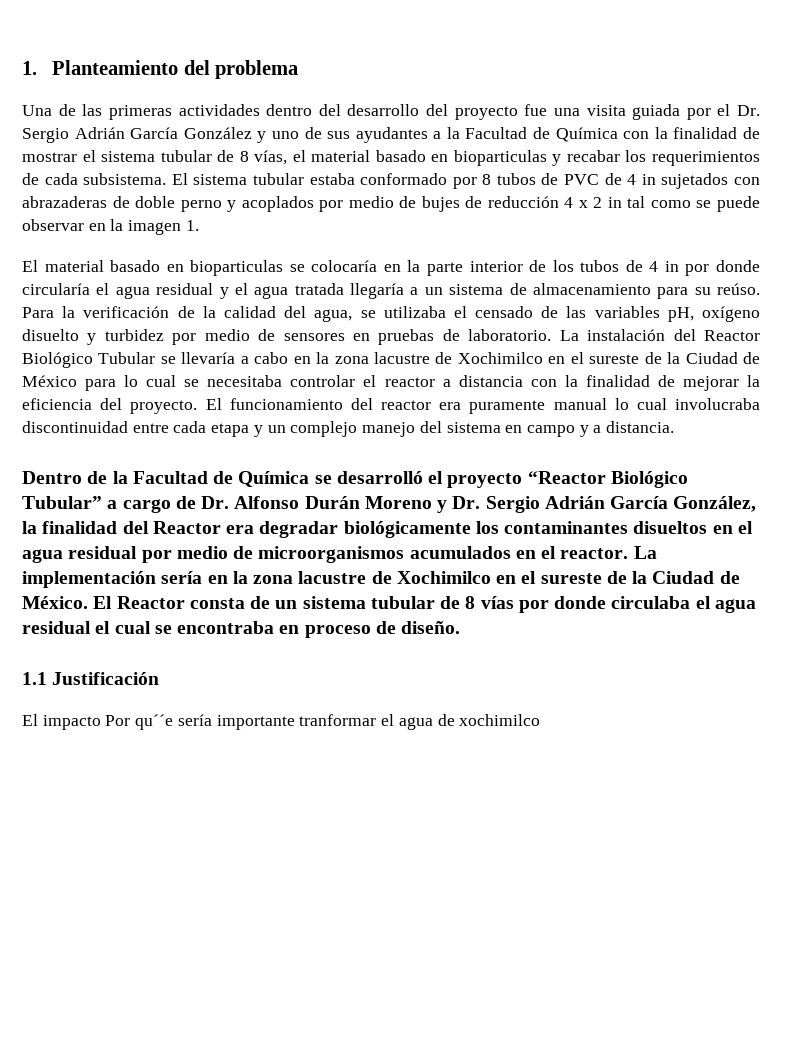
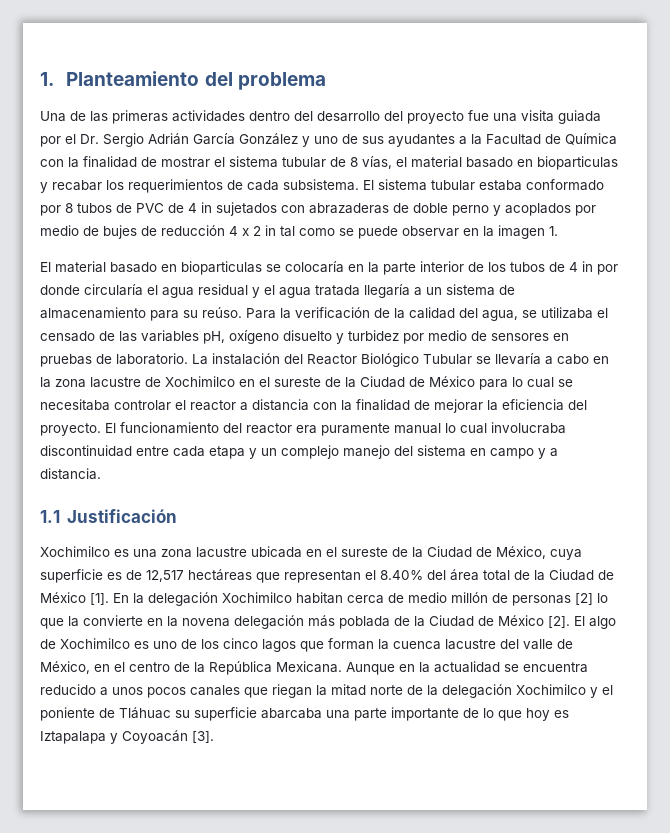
- Dentro de la Facultad de Química se desarrolló el proyecto “Reactor Biológico Tubular” a cargo de Dr. Alfonso Durán Moreno y Dr. Sergio Adrián García González, la finalidad del Reactor era degradar biológicamente los contaminantes disueltos en el agua residual por medio de microorganismos acumulados en el reactor. La implementación sería en la zona lacustre de Xochimilco en el sureste de la Ciudad de México. El Reactor consta de un sistema tubular de 8 vías por donde circulaba el agua residual el cual se encontraba en proceso de diseño.
  1.1 Justificación
- El impacto Por qu´´e sería importante tranformar el agua de xochimilco
+ Xochimilco es una zona lacustre ubicada en el sureste de la Ciudad de México, cuya superficie es de 12,517 hectáreas que representan el 8.40% del área total de la Ciudad de México [1]. En la delegación Xochimilco habitan cerca de medio millón de personas [2] lo que la convierte en la novena delegación más poblada de la Ciudad de México [2]. El algo de Xochimilco es uno de los cinco lagos que forman la cuenca lacustre del valle de México, en el centro de la República Mexicana. Aunque en la actualidad se encuentra reducido a unos pocos canales que riegan la mitad norte de la delegación Xochimilco y el poniente de Tláhuac su superficie abarcaba una parte importante de lo que hoy es Iztapalapa y Coyoacán [3].

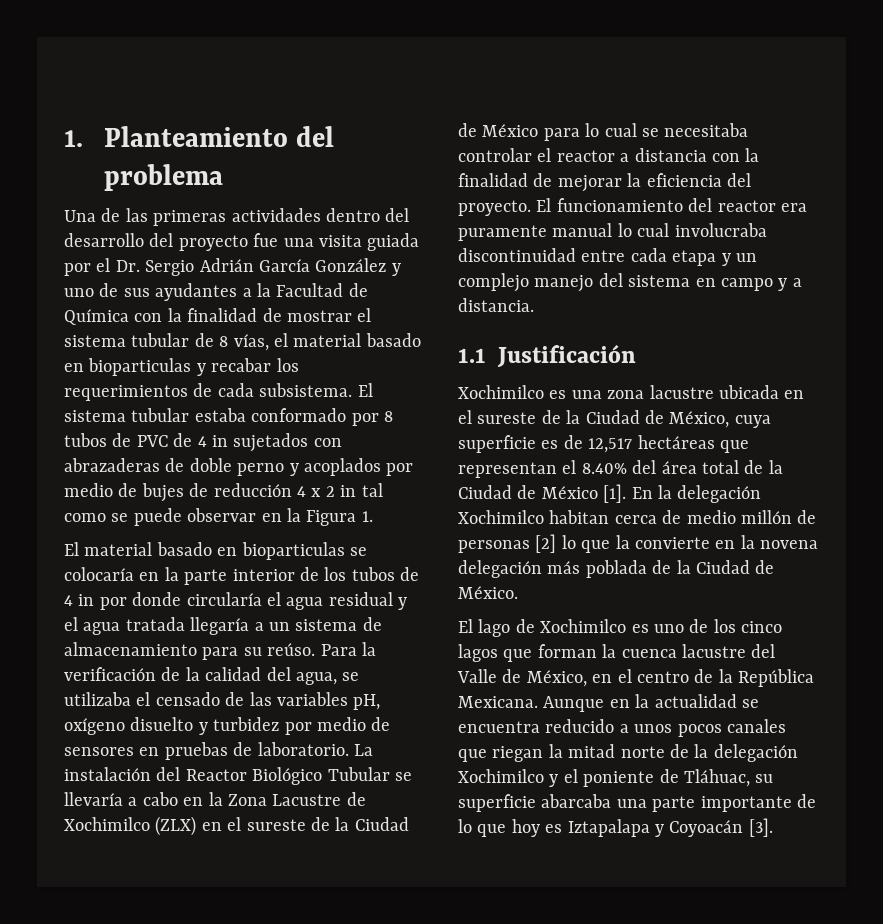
- El sistema tubular estaba conformado por 8 tubos de PVC de 4 in sujetados con abrazaderas de doble perno y acoplados por medio de bujes de reducción 4 x 2 in tal como se puede observar en la imagen 1.
+ El sistema tubular estaba conformado por 8 tubos de PVC de 4 in sujetados con abrazaderas de doble perno y acoplados por medio de bujes de reducción 4 x 2 in tal como se puede observar en la Figura 1.
- La instalación del Reactor Biológico Tubular se llevaría a cabo en la zona lacustre de Xochimilco en el sureste de la Ciudad de México para lo cual se necesitaba controlar el reactor a distancia con la finalidad de mejorar la eficiencia del proyecto.
+ La instalación del Reactor Biológico Tubular se llevaría a cabo en la Zona Lacustre de Xochimilco (ZLX) en el sureste de la Ciudad de México para lo cual se necesitaba controlar el reactor a distancia con la finalidad de mejorar la eficiencia del proyecto.
- En la delegación Xochimilco habitan cerca de medio millón de personas [2] lo que la convierte en la novena delegación más poblada de la Ciudad de México [2]. El algo de Xochimilco es uno de los cinco lagos que forman la cuenca lacustre del valle de México, en el centro de la República Mexicana.
+ En la delegación Xochimilco habitan cerca de medio millón de personas [2] lo que la convierte en la novena delegación más poblada de la Ciudad de México.
+ El lago de Xochimilco es uno de los cinco lagos que forman la cuenca lacustre del Valle de México, en el centro de la República Mexicana.
- Aunque en la actualidad se encuentra reducido a unos pocos canales que riegan la mitad norte de la delegación Xochimilco y el poniente de Tláhuac su superficie abarcaba una parte importante de lo que hoy es Iztapalapa y Coyoacán [3].
+ Aunque en la actualidad se encuentra reducido a unos pocos canales que riegan la mitad norte de la delegación Xochimilco y el poniente de Tláhuac, su superficie abarcaba una parte importante de lo que hoy es Iztapalapa y Coyoacán [3].

